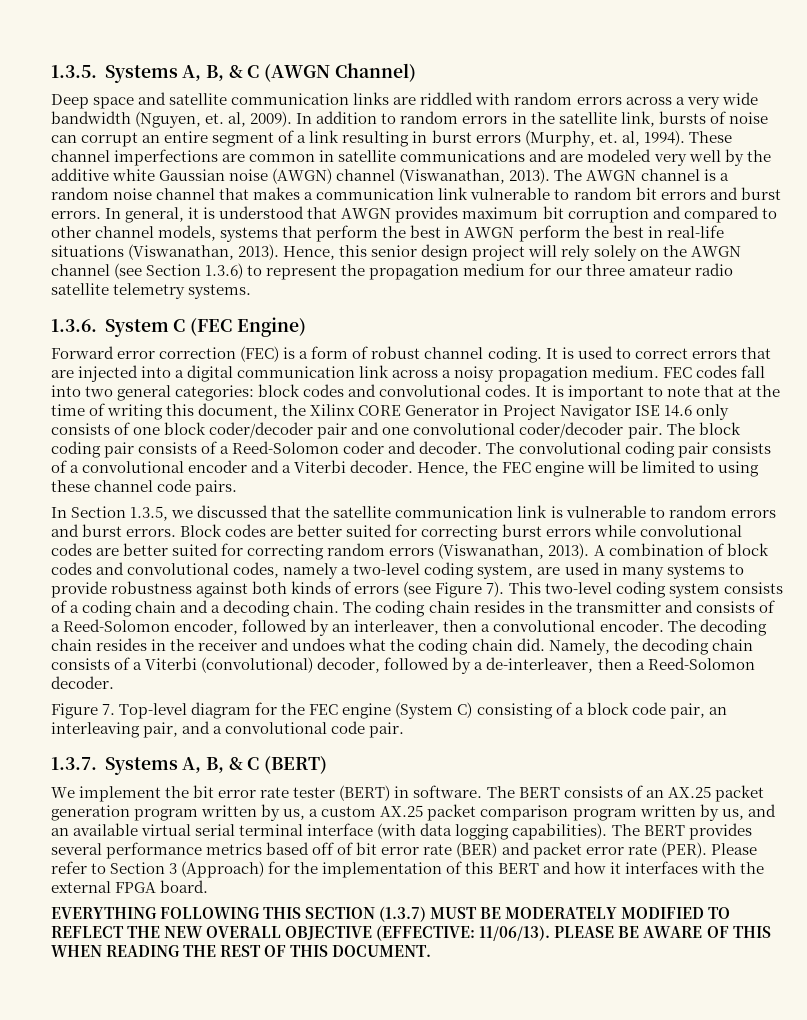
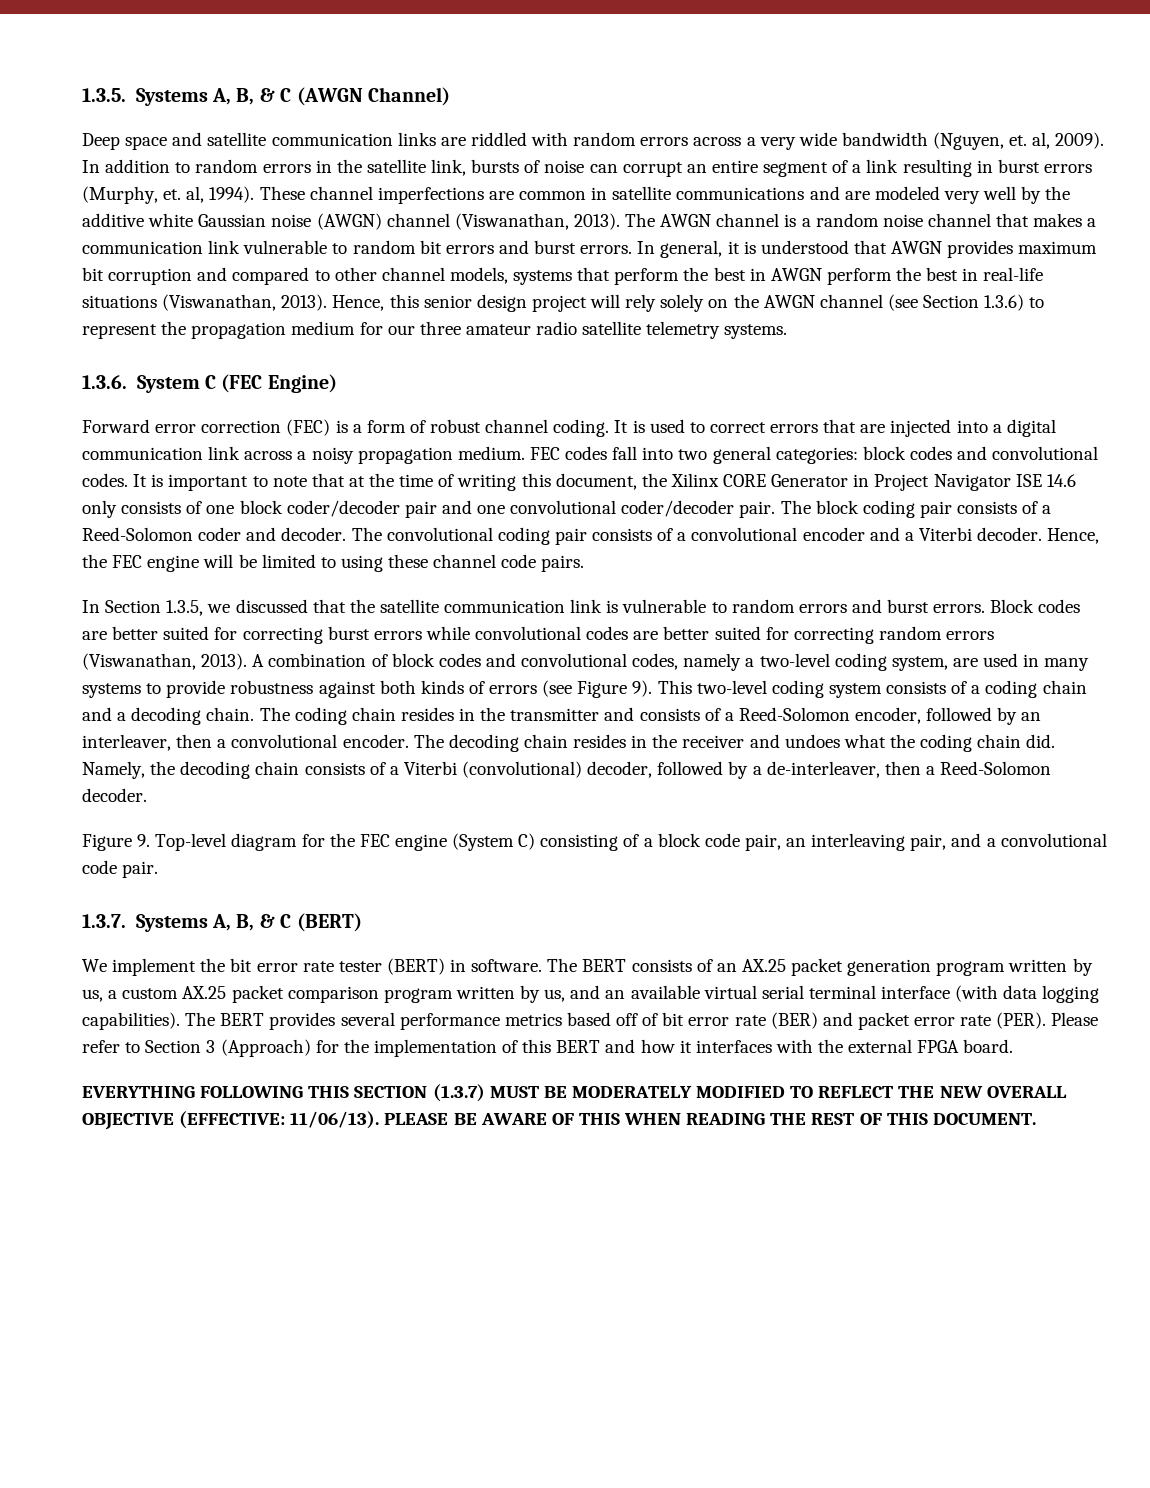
- A combination of block codes and convolutional codes, namely a two-level coding system, are used in many systems to provide robustness against both kinds of errors (see Figure 7).
+ A combination of block codes and convolutional codes, namely a two-level coding system, are used in many systems to provide robustness against both kinds of errors (see Figure 9).
- Figure 7. Top-level diagram for the FEC engine (System C) consisting of a block code pair, an interleaving pair, and a convolutional code pair.
+ Figure 9. Top-level diagram for the FEC engine (System C) consisting of a block code pair, an interleaving pair, and a convolutional code pair.

